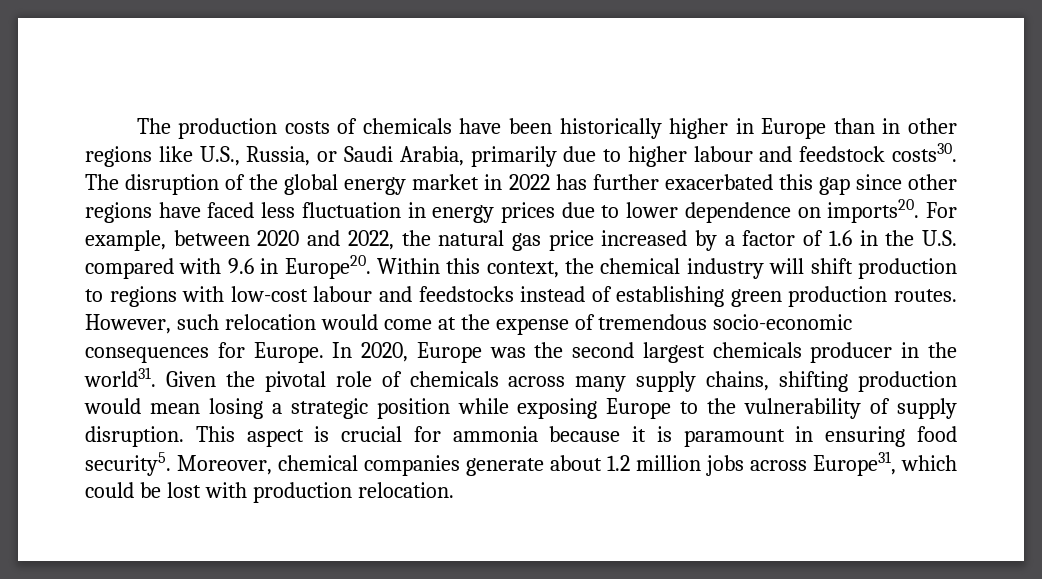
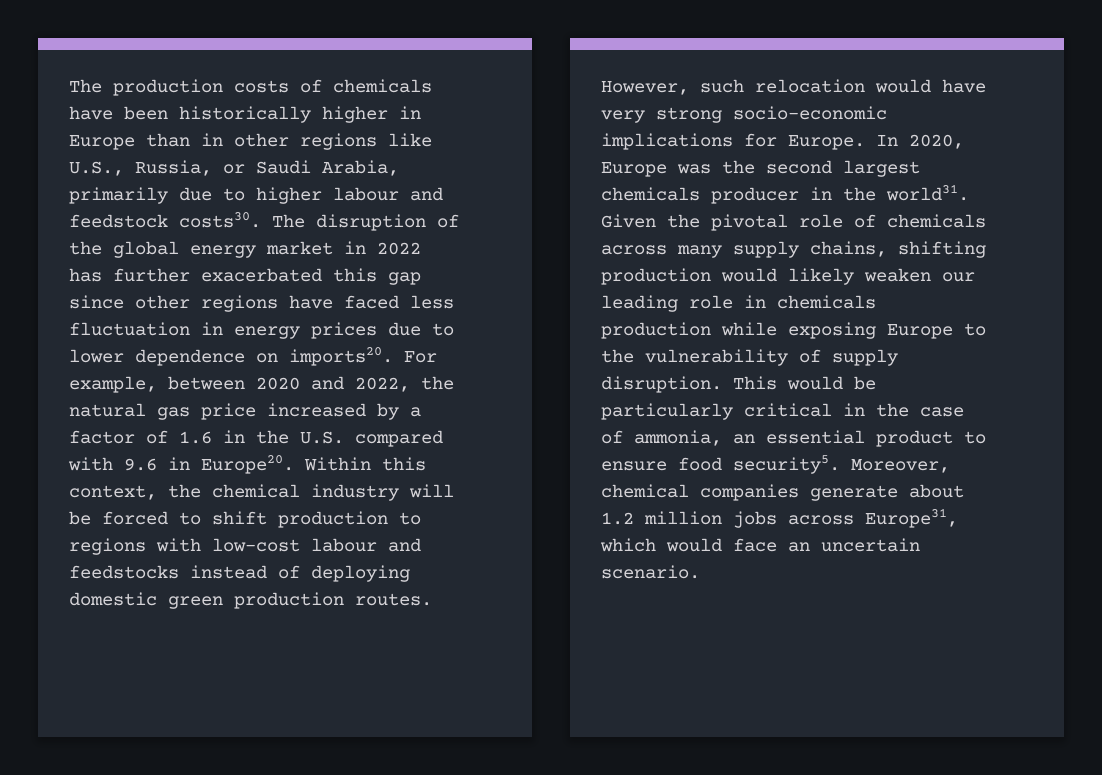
- Within this context, the chemical industry will shift production to regions with low-cost labour and feedstocks instead of establishing green production routes.
+ Within this context, the chemical industry will be forced to shift production to regions with low-cost labour and feedstocks instead of deploying domestic green production routes.
- However, such relocation would come at the expense of tremendous socio-economic consequences for Europe.
+ However, such relocation would have very strong socio-economic implications for Europe.
- Given the pivotal role of chemicals across many supply chains, shifting production would mean losing a strategic position while exposing Europe to the vulnerability of supply disruption.
+ Given the pivotal role of chemicals across many supply chains, shifting production would likely weaken our leading role in chemicals production while exposing Europe to the vulnerability of supply disruption.
- This aspect is crucial for ammonia because it is paramount in ensuring food security5.
+ This would be particularly critical in the case of ammonia, an essential product to ensure food security5.
- Moreover, chemical companies generate about 1.2 million jobs across Europe31, which could be lost with production relocation.
+ Moreover, chemical companies generate about 1.2 million jobs across Europe31, which would face an uncertain scenario.

